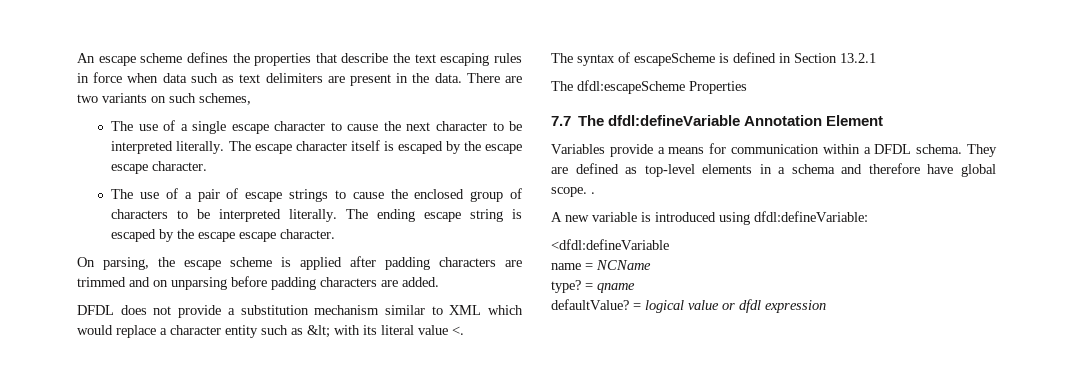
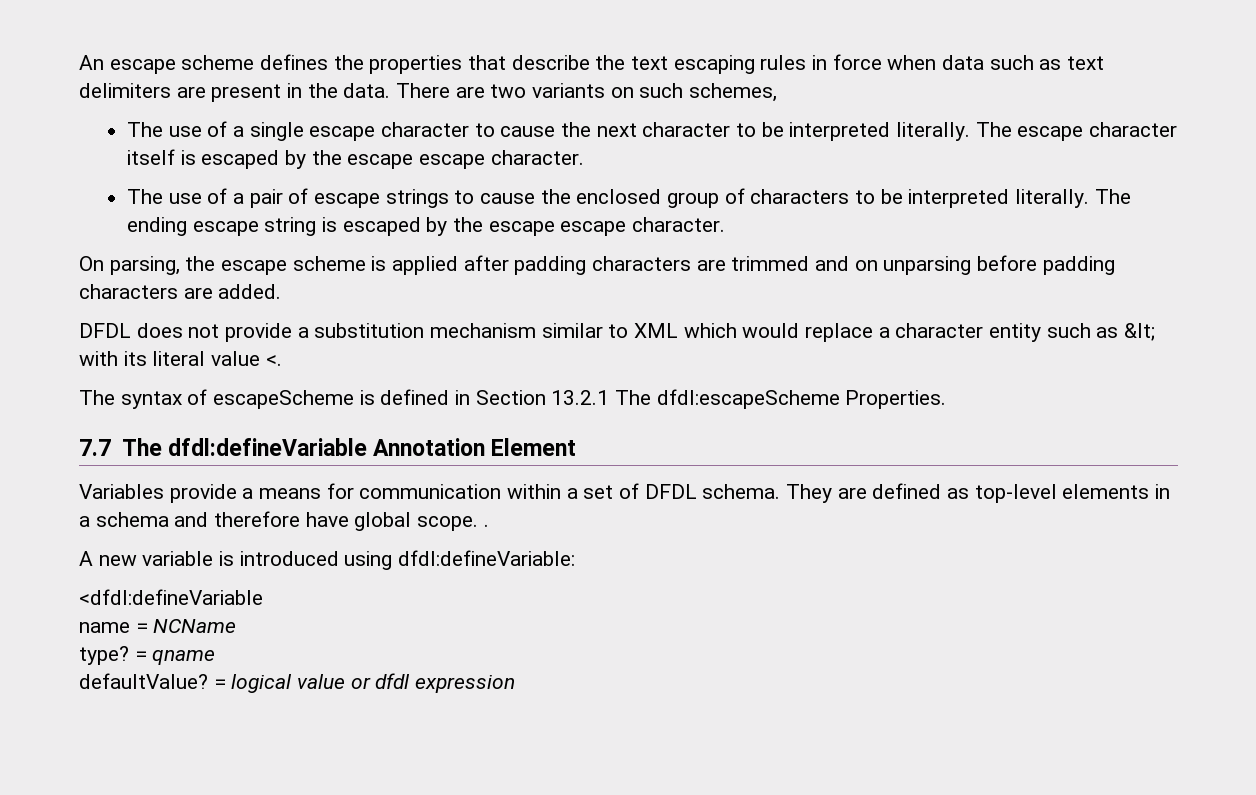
- The syntax of escapeScheme is defined in Section 13.2.1
- The dfdl:escapeScheme Properties
+ The syntax of escapeScheme is defined in Section 13.2.1 The dfdl:escapeScheme Properties.
- Variables provide a means for communication within a DFDL schema.
+ Variables provide a means for communication within a set of DFDL schema.

